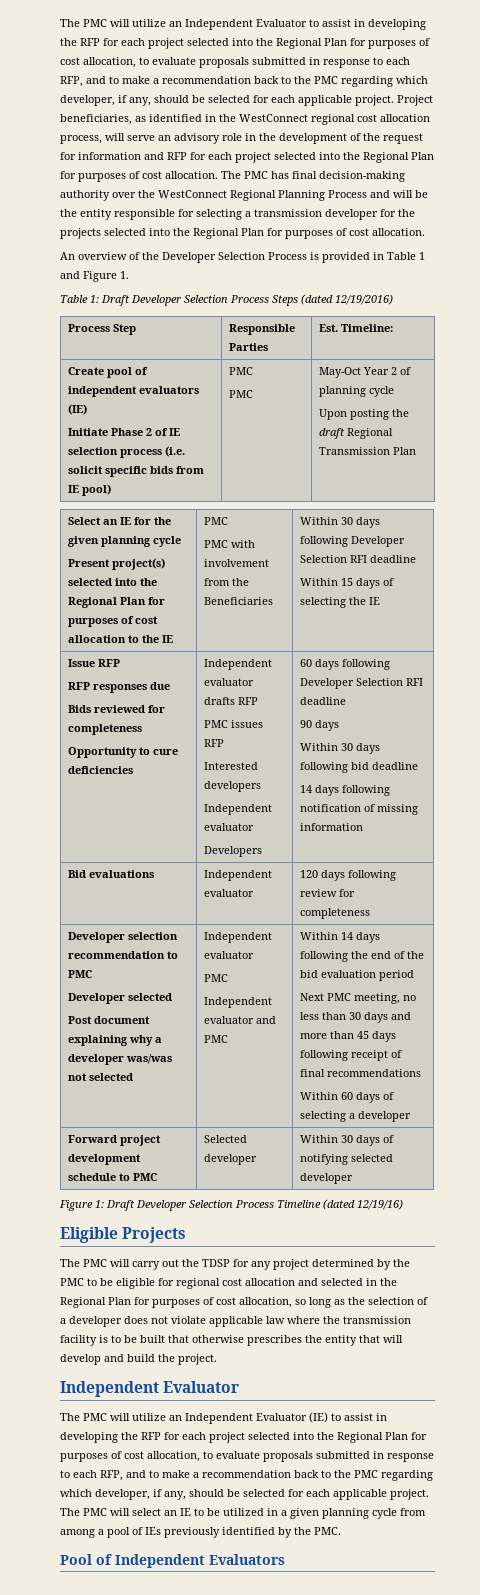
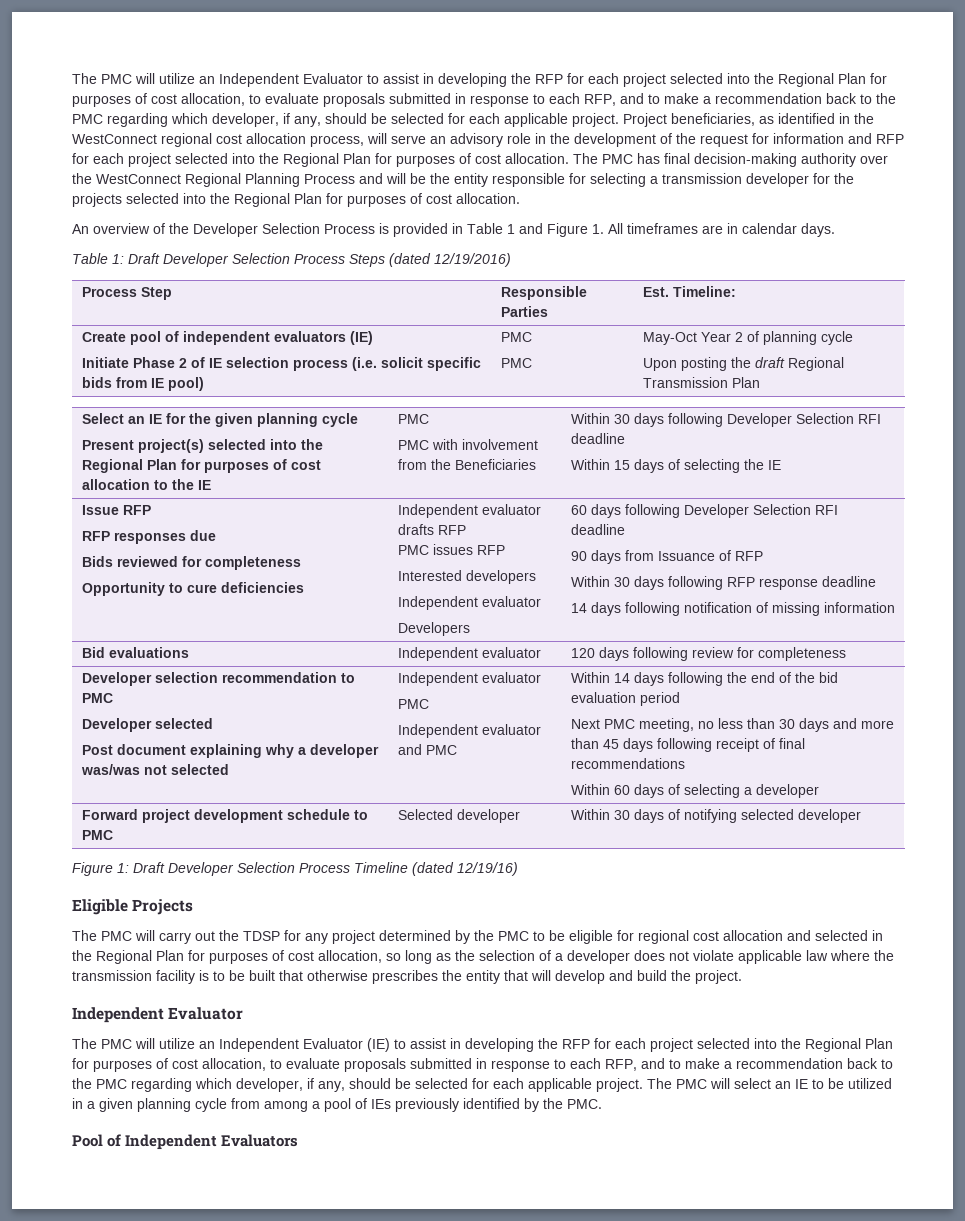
- An overview of the Developer Selection Process is provided in Table 1 and Figure 1.
+ An overview of the Developer Selection Process is provided in Table 1 and Figure 1. All timeframes are in calendar days.
- 90 days
- Within 30 days following bid deadline
+ 90 days from Issuance of RFP
+ Within 30 days following RFP response deadline

